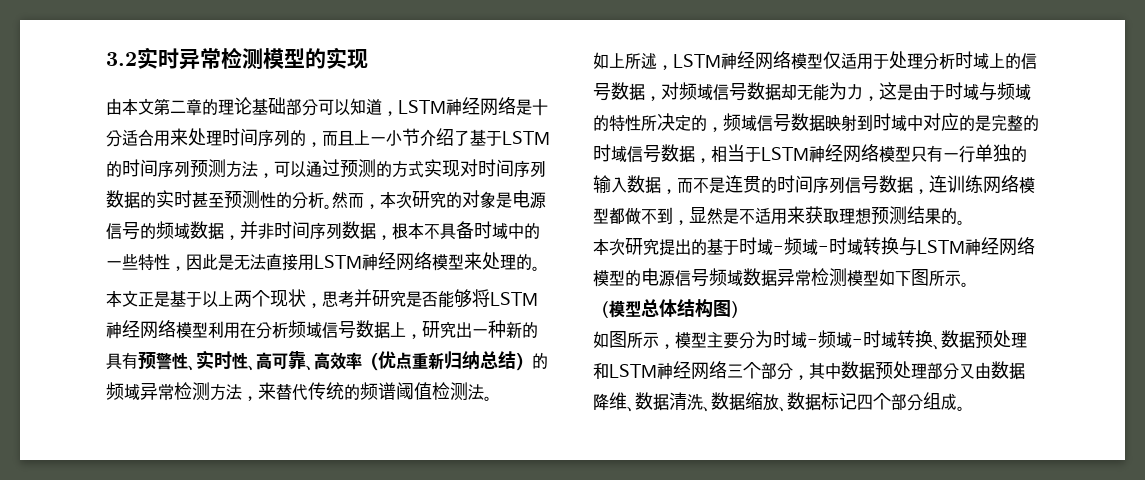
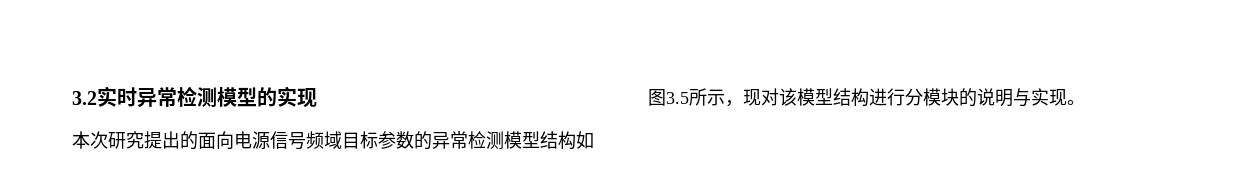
- 由本文第二章的理论基础部分可以知道，LSTM神经网络是十分适合用来处理时间序列的，而且上一小节介绍了基于LSTM的时间序列预测方法，可以通过预测的方式实现对时间序列数据的实时甚至预测性的分析。然而，本次研究的对象是电源信号的频域数据，并非时间序列数据，根本不具备时域中的一些特性，因此是无法直接用LSTM神经网络模型来处理的。
- 本文正是基于以上两个现状，思考并研究是否能够将LSTM神经网络模型利用在分析频域信号数据上，研究出一种新的具有预警性、实时性、高可靠、高效率（优点重新归纳总结）的频域异常检测方法，来替代传统的频谱阈值检测法。
- 如上所述，LSTM神经网络模型仅适用于处理分析时域上的信号数据，对频域信号数据却无能为力，这是由于时域与频域的特性所决定的，频域信号数据映射到时域中对应的是完整的时域信号数据，相当于LSTM神经网络模型只有一行单独的输入数据，而不是连贯的时间序列信号数据，连训练网络模型都做不到，显然是不适用来获取理想预测结果的。
- 本次研究提出的基于时域-频域-时域转换与LSTM神经网络模型的电源信号频域数据异常检测模型如下图所示。
- （模型总体结构图）
- 如图所示，模型主要分为时域-频域-时域转换、数据预处理和LSTM神经网络三个部分，其中数据预处理部分又由数据降维、数据清洗、数据缩放、数据标记四个部分组成。
+ 本次研究提出的面向电源信号频域目标参数的异常检测模型结构如图3.5所示，现对该模型结构进行分模块的说明与实现。

